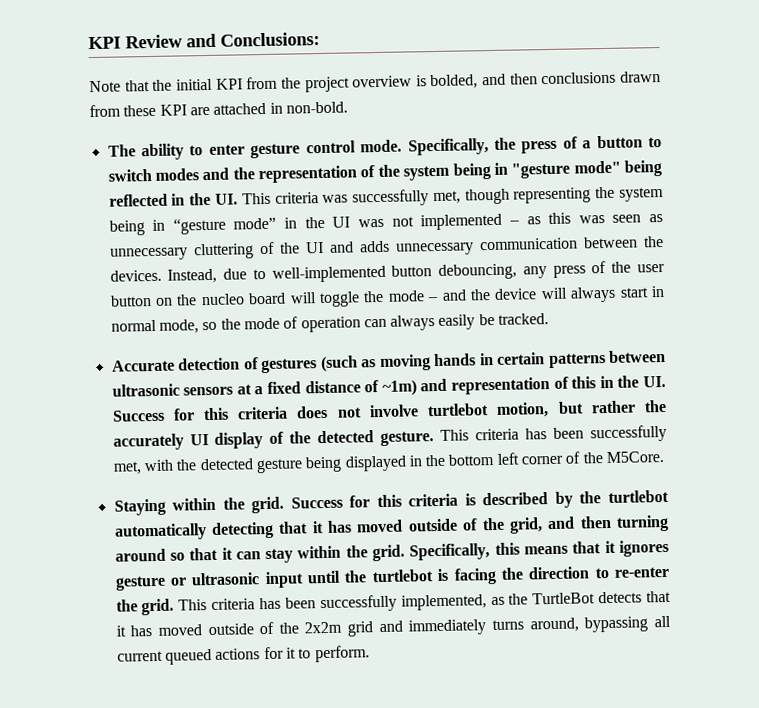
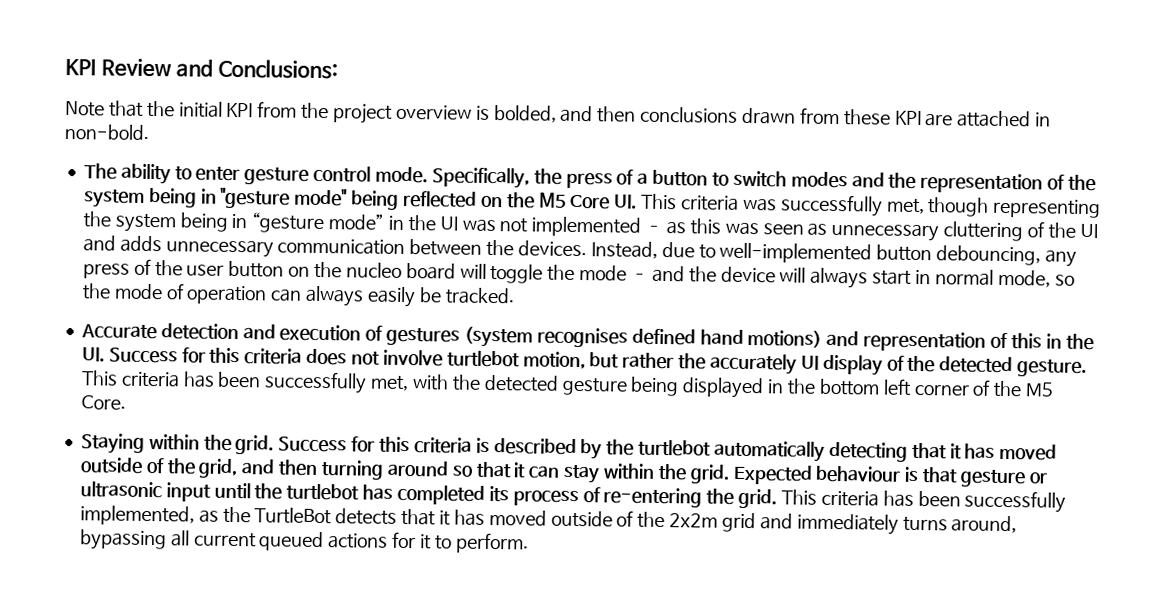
- Specifically, the press of a button to switch modes and the representation of the system being in "gesture mode" being reflected in the UI. This criteria was successfully met, though representing the system being in “gesture mode” in the UI was not implemented – as this was seen as unnecessary cluttering of the UI and adds unnecessary communication between the devices.
+ Specifically, the press of a button to switch modes and the representation of the system being in "gesture mode" being reflected on the M5 Core UI. This criteria was successfully met, though representing the system being in “gesture mode” in the UI was not implemented – as this was seen as unnecessary cluttering of the UI and adds unnecessary communication between the devices.
- Accurate detection of gestures (such as moving hands in certain patterns between ultrasonic sensors at a fixed distance of ~1m) and representation of this in the UI. Success for this criteria does not involve turtlebot motion, but rather the accurately UI display of the detected gesture.
+ Accurate detection and execution of gestures (system recognises defined hand motions) and representation of this in the UI. Success for this criteria does not involve turtlebot motion, but rather the accurately UI display of the detected gesture.
- This criteria has been successfully met, with the detected gesture being displayed in the bottom left corner of the M5Core.
+ This criteria has been successfully met, with the detected gesture being displayed in the bottom left corner of the M5 Core.
- Specifically, this means that it ignores gesture or ultrasonic input until the turtlebot is facing the direction to re-enter the grid.
+ Expected behaviour is that gesture or ultrasonic input until the turtlebot has completed its process of re-entering the grid.

